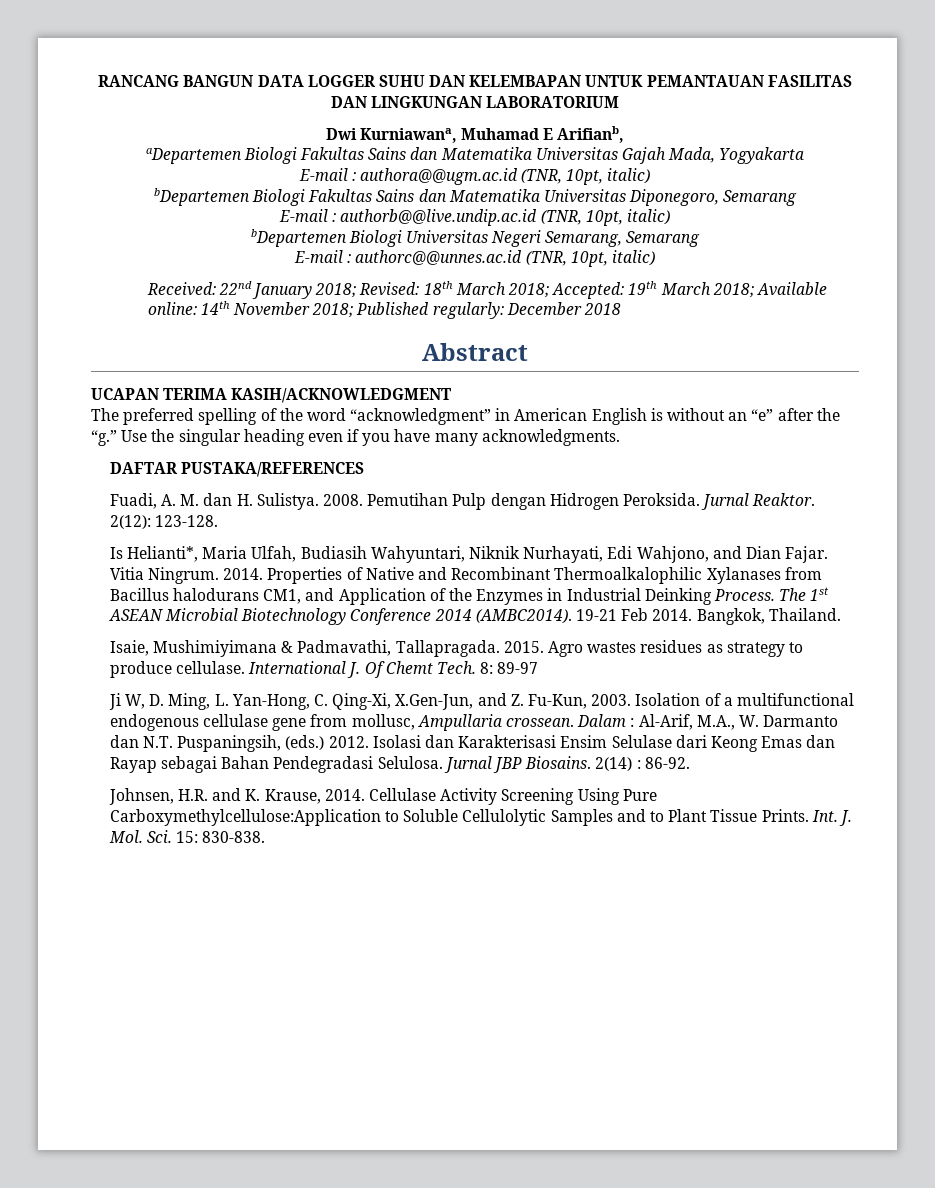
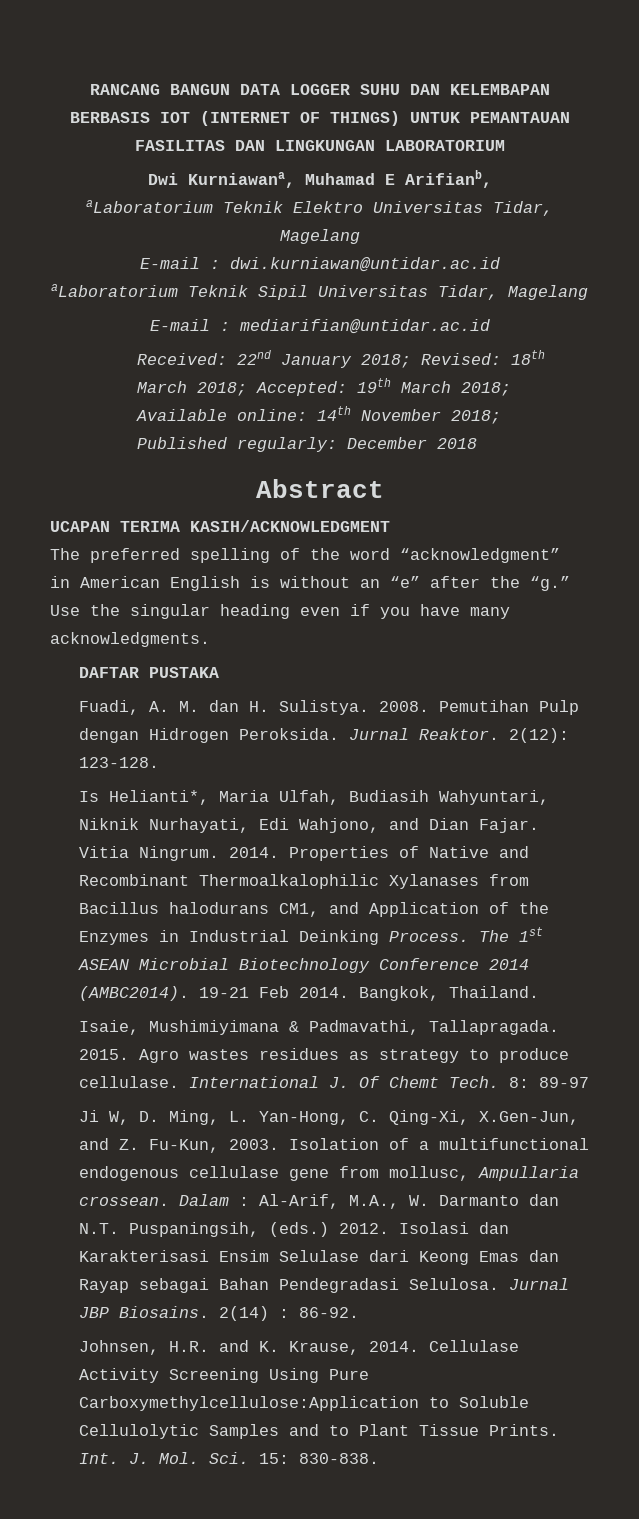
- RANCANG BANGUN DATA LOGGER SUHU DAN KELEMBAPAN UNTUK PEMANTAUAN FASILITAS DAN LINGKUNGAN LABORATORIUM
+ RANCANG BANGUN DATA LOGGER SUHU DAN KELEMBAPAN BERBASIS IOT (INTERNET OF THINGS) UNTUK PEMANTAUAN FASILITAS DAN LINGKUNGAN LABORATORIUM
- aDepartemen Biologi Fakultas Sains dan Matematika Universitas Gajah Mada, Yogyakarta
- E-mail : authora@@ugm.ac.id (TNR, 10pt, italic)
- bDepartemen Biologi Fakultas Sains dan Matematika Universitas Diponegoro, Semarang
- E-mail : authorb@@live.undip.ac.id (TNR, 10pt, italic)
- bDepartemen Biologi Universitas Negeri Semarang, Semarang
- E-mail : authorc@@unnes.ac.id (TNR, 10pt, italic)
+ aLaboratorium Teknik Elektro Universitas Tidar, Magelang
+ E-mail : dwi.kurniawan@untidar.ac.id
+ aLaboratorium Teknik Sipil Universitas Tidar, Magelang
+ E-mail : mediarifian@untidar.ac.id
- DAFTAR PUSTAKA/REFERENCES
+ DAFTAR PUSTAKA

